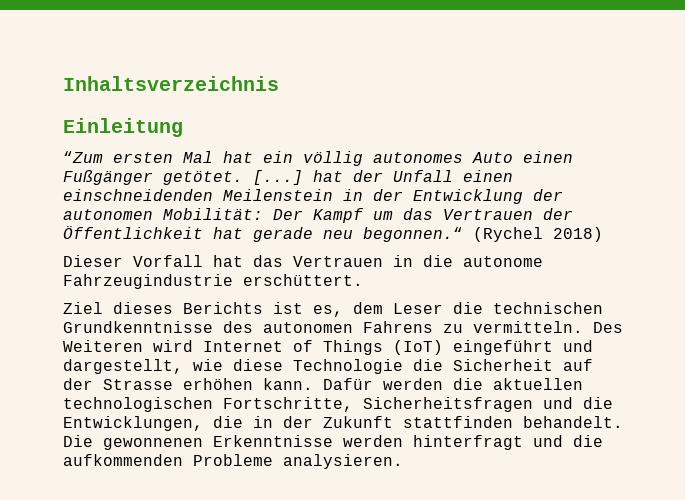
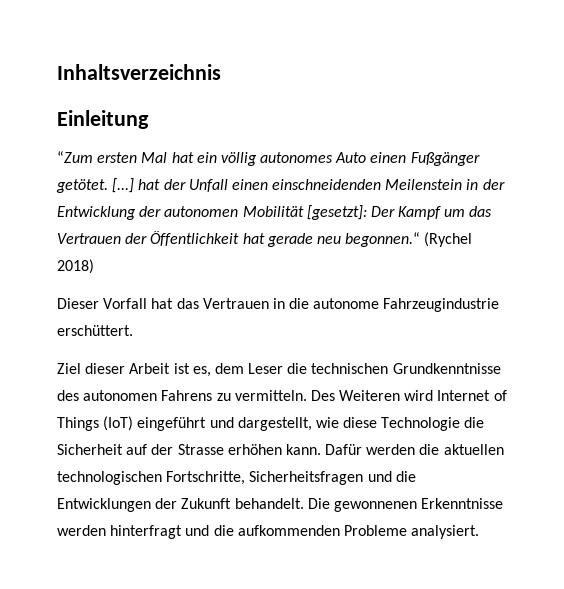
- [...] hat der Unfall einen einschneidenden Meilenstein in der Entwicklung der autonomen Mobilität: Der Kampf um das Vertrauen der Öffentlichkeit hat gerade neu begonnen.“ (Rychel 2018)
+ [...] hat der Unfall einen einschneidenden Meilenstein in der Entwicklung der autonomen Mobilität [gesetzt]: Der Kampf um das Vertrauen der Öffentlichkeit hat gerade neu begonnen.“ (Rychel 2018)
- Ziel dieses Berichts ist es, dem Leser die technischen Grundkenntnisse des autonomen Fahrens zu vermitteln.
+ Ziel dieser Arbeit ist es, dem Leser die technischen Grundkenntnisse des autonomen Fahrens zu vermitteln.
- Dafür werden die aktuellen technologischen Fortschritte, Sicherheitsfragen und die Entwicklungen, die in der Zukunft stattfinden behandelt.
+ Dafür werden die aktuellen technologischen Fortschritte, Sicherheitsfragen und die Entwicklungen der Zukunft behandelt.
- Die gewonnenen Erkenntnisse werden hinterfragt und die aufkommenden Probleme analysieren.
+ Die gewonnenen Erkenntnisse werden hinterfragt und die aufkommenden Probleme analysiert.

